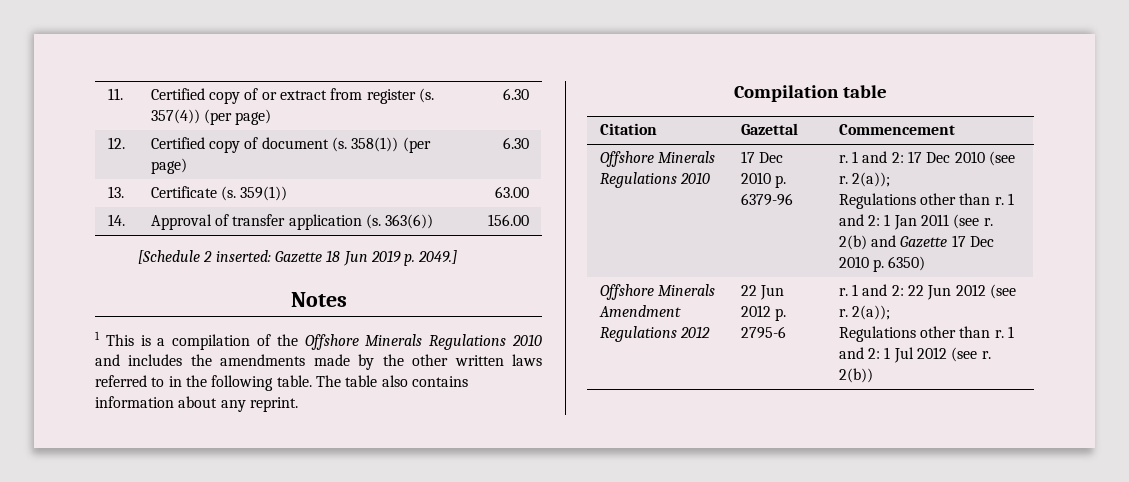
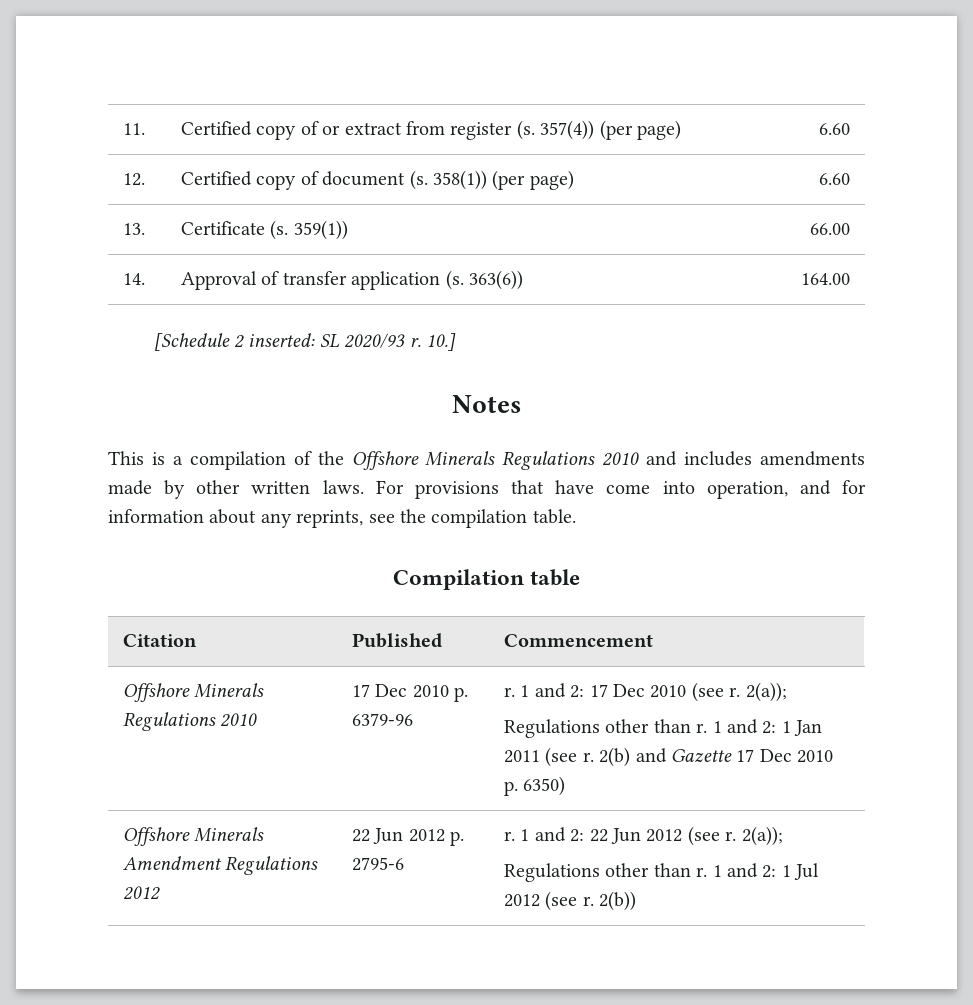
- 11. | Certified copy of or extract from register (s. 357(4)) (per page) | 6.30
+ 11. | Certified copy of or extract from register (s. 357(4)) (per page) | 6.60
- 12. | Certified copy of document (s. 358(1)) (per page) | 6.30
+ 12. | Certified copy of document (s. 358(1)) (per page) | 6.60
- 13. | Certificate (s. 359(1)) | 63.00
+ 13. | Certificate (s. 359(1)) | 66.00
- 14. | Approval of transfer application (s. 363(6)) | 156.00
+ 14. | Approval of transfer application (s. 363(6)) | 164.00
- [Schedule 2 inserted: Gazette 18 Jun 2019 p. 2049.]
+ [Schedule 2 inserted: SL 2020/93 r. 10.]
- 1 This is a compilation of the Offshore Minerals Regulations 2010 and includes the amendments made by the other written laws referred to in the following table. The table also contains information about any reprint.
+ This is a compilation of the Offshore Minerals Regulations 2010 and includes amendments made by other written laws. For provisions that have come into operation, and for information about any reprints, see the compilation table.
- Citation | Gazettal | Commencement
+ Citation | Published | Commencement

